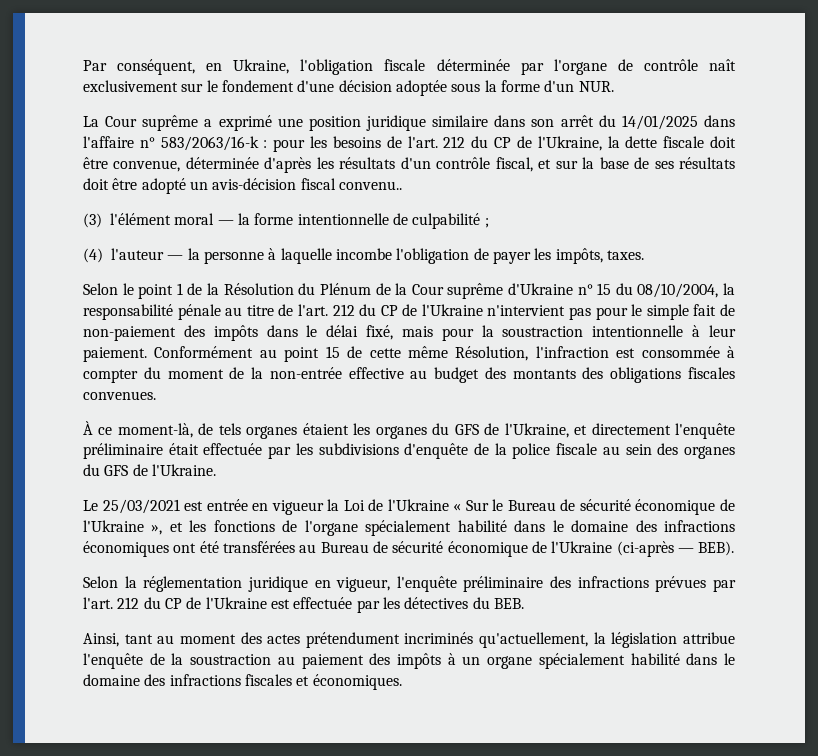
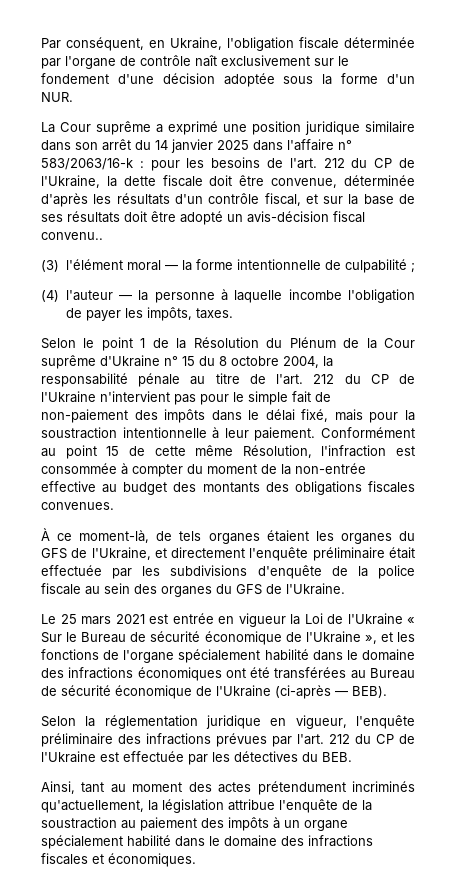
- La Cour suprême a exprimé une position juridique similaire dans son arrêt du 14/01/2025 dans l'affaire n° 583/2063/16-k : pour les besoins de l'art.
+ La Cour suprême a exprimé une position juridique similaire dans son arrêt du 14 janvier 2025 dans l'affaire n° 583/2063/16-k : pour les besoins de l'art.
- Selon le point 1 de la Résolution du Plénum de la Cour suprême d'Ukraine n° 15 du 08/10/2004, la responsabilité pénale au titre de l'art.
+ Selon le point 1 de la Résolution du Plénum de la Cour suprême d'Ukraine n° 15 du 8 octobre 2004, la responsabilité pénale au titre de l'art.
- Le 25/03/2021 est entrée en vigueur la Loi de l'Ukraine « Sur le Bureau de sécurité économique de l'Ukraine », et les fonctions de l'organe spécialement habilité dans le domaine des infractions économiques ont été transférées au Bureau de sécurité économique de l'Ukraine (ci-après — BEB).
+ Le 25 mars 2021 est entrée en vigueur la Loi de l'Ukraine « Sur le Bureau de sécurité économique de l'Ukraine », et les fonctions de l'organe spécialement habilité dans le domaine des infractions économiques ont été transférées au Bureau de sécurité économique de l'Ukraine (ci-après — BEB).

